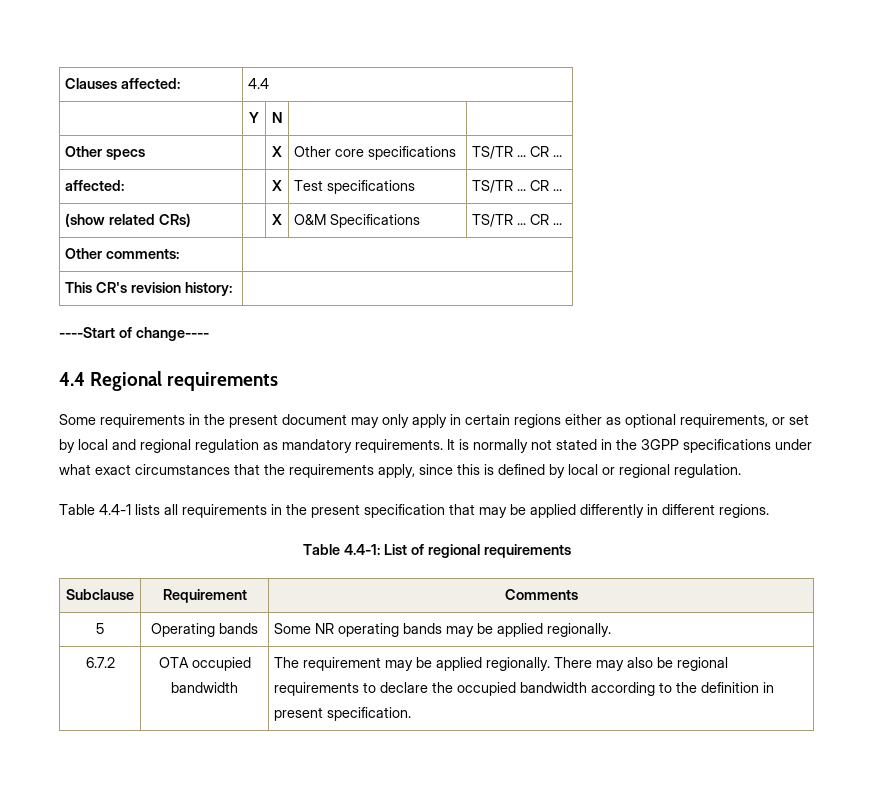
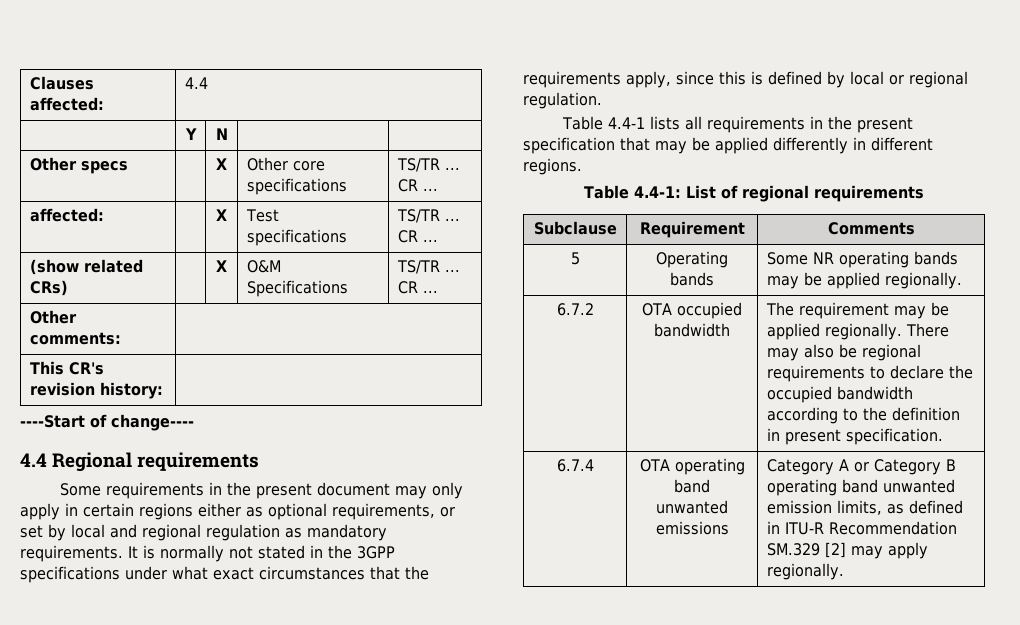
+ 6.7.4 | OTA operating band unwanted emissions | Category A or Category B operating band unwanted emission limits, as defined in ITU-R Recommendation SM.329 [2] may apply regionally.

